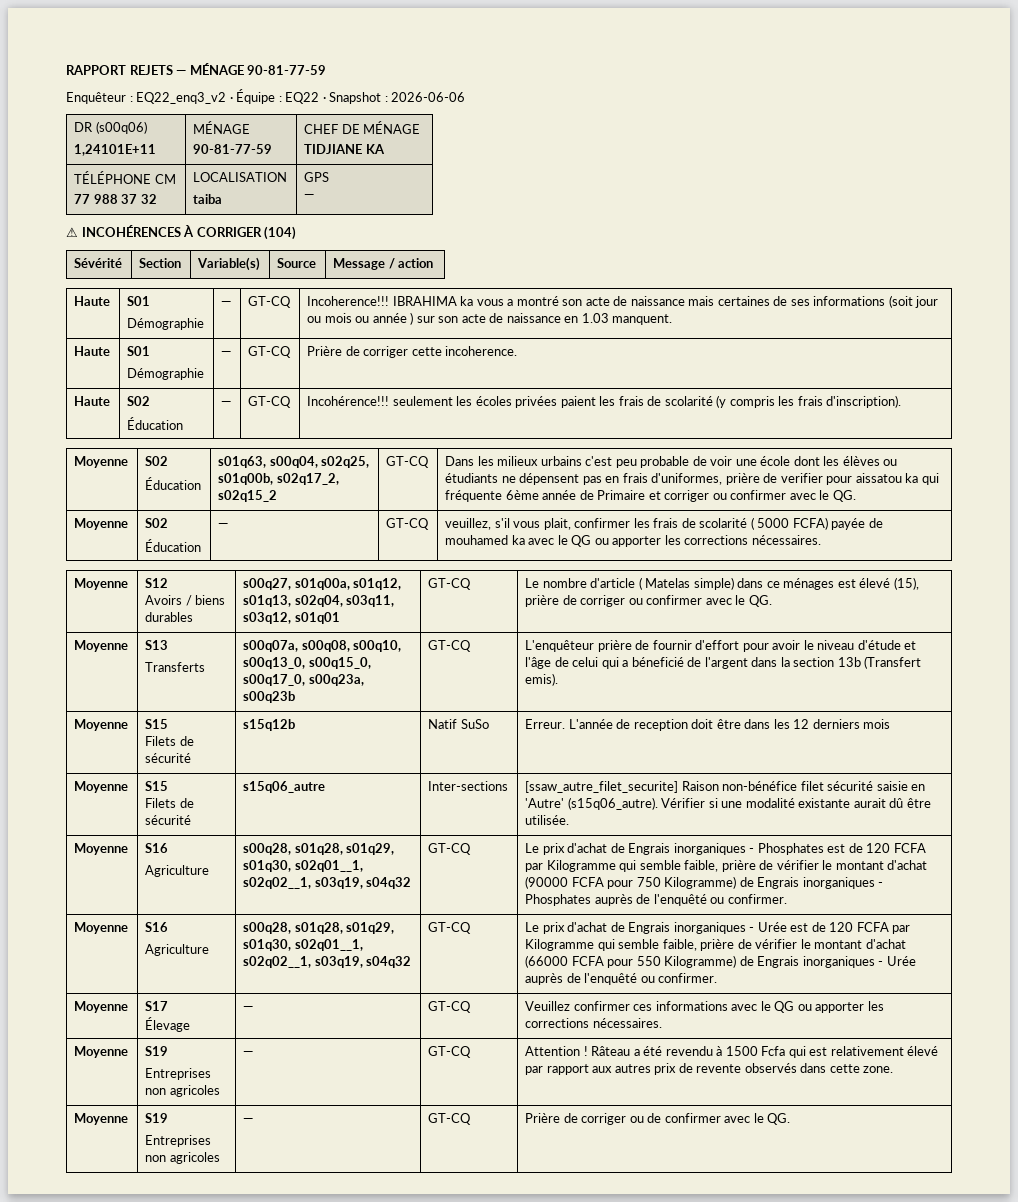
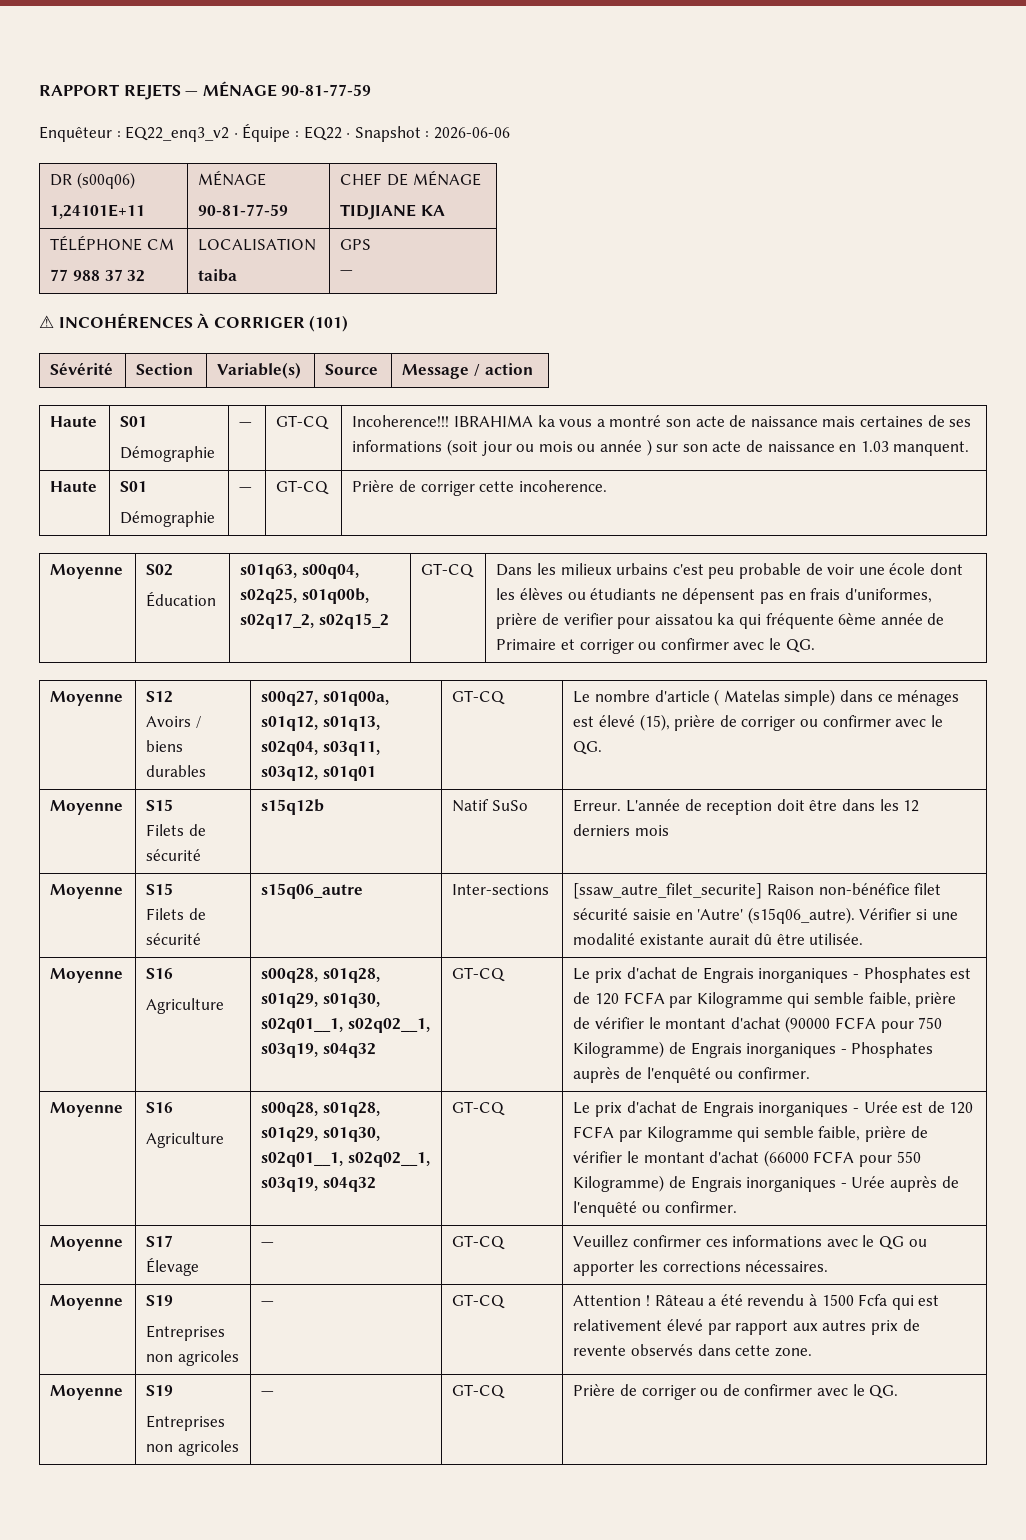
- ⚠ INCOHÉRENCES À CORRIGER (104)
+ ⚠ INCOHÉRENCES À CORRIGER (101)
- Haute | S02
- Éducation | — | GT-CQ | Incohérence!!! seulement les écoles privées paient les frais de scolarité (y compris les frais d'inscription).
  Dans les milieux urbains c'est peu probable de voir une école dont les élèves ou étudiants ne dépensent pas en frais d'uniformes, prière de verifier pour aissatou ka qui fréquente 6ème année de Primaire et corriger ou confirmer avec le QG.
- Moyenne | S02
- Éducation | — | GT-CQ | veuillez, s'il vous plait, confirmer les frais de scolarité ( 5000 FCFA) payée de mouhamed ka avec le QG ou apporter les corrections nécessaires.
- Moyenne | S13
- Transferts | s00q07a, s00q08, s00q10, s00q13_0, s00q15_0, s00q17_0, s00q23a, s00q23b | GT-CQ | L'enquêteur prière de fournir d'effort pour avoir le niveau d'étude et l'âge de celui qui a béneficié de l'argent dans la section 13b (Transfert emis).

